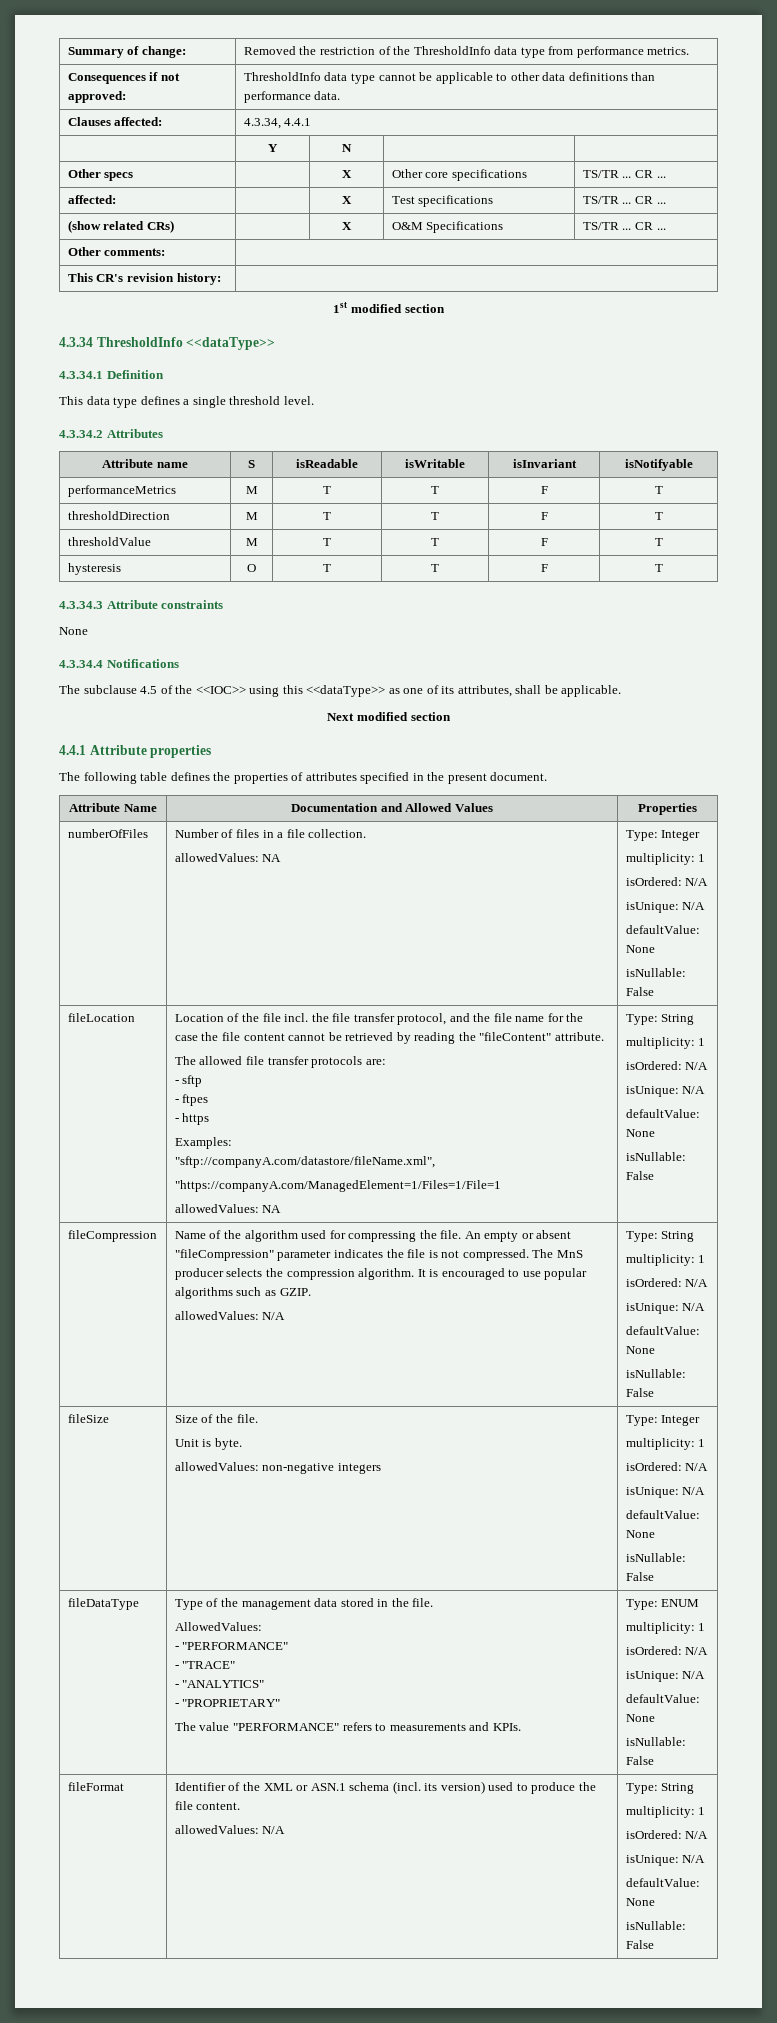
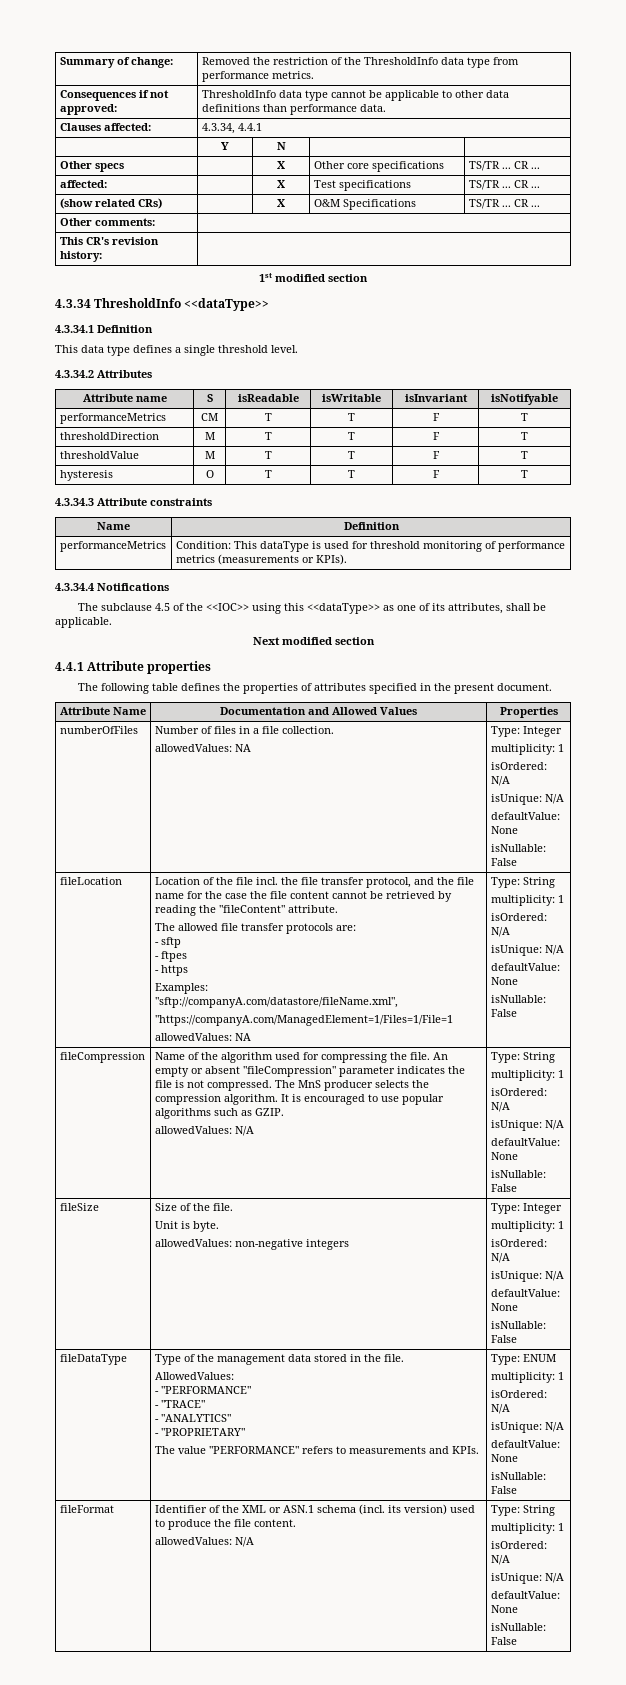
- performanceMetrics | M | T | T | F | T
+ performanceMetrics | CM | T | T | F | T
  4.3.34.3 Attribute constraints
- None
+ Name | Definition
+ performanceMetrics | Condition: This dataType is used for threshold monitoring of performance metrics (measurements or KPIs).

